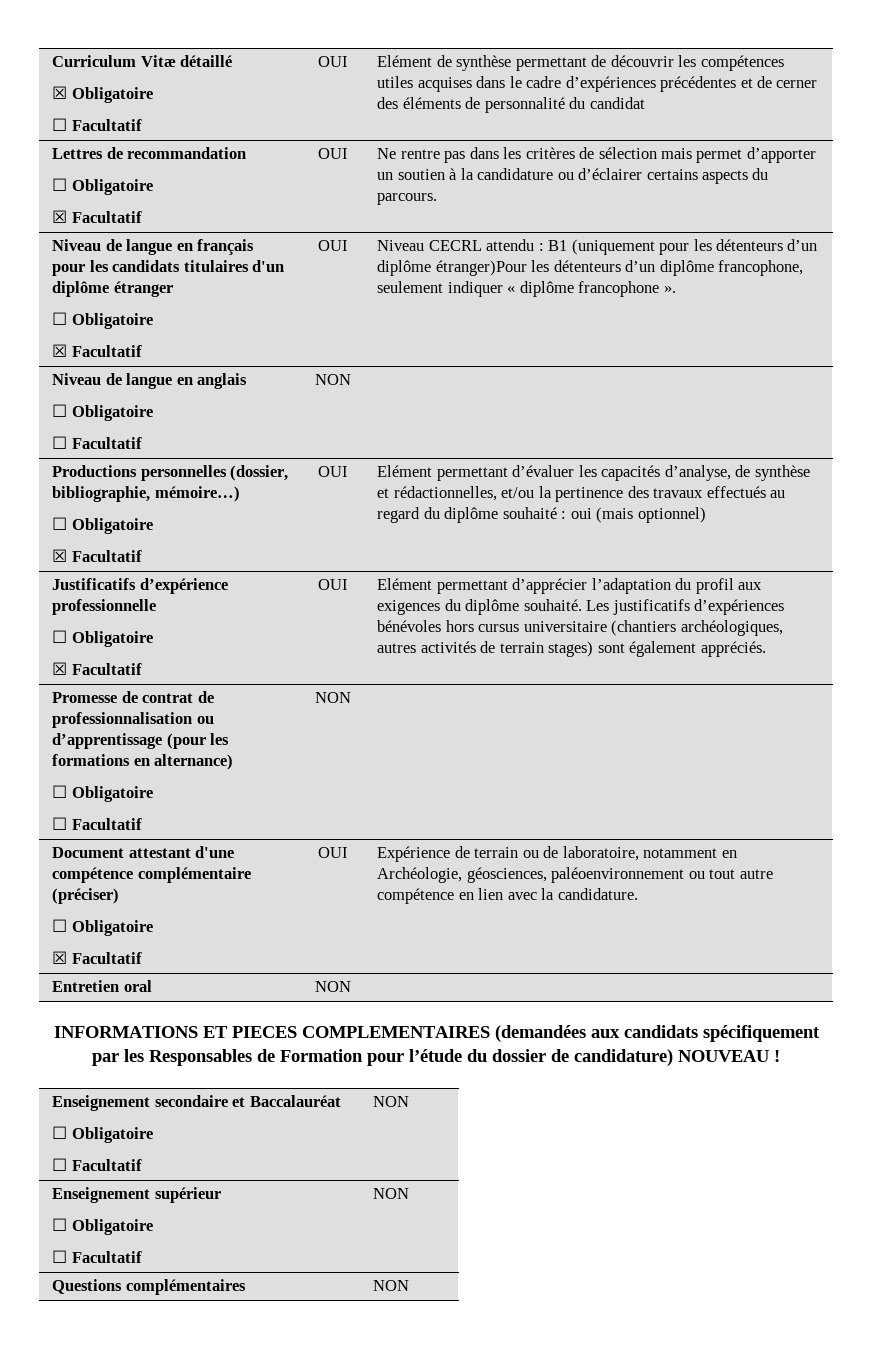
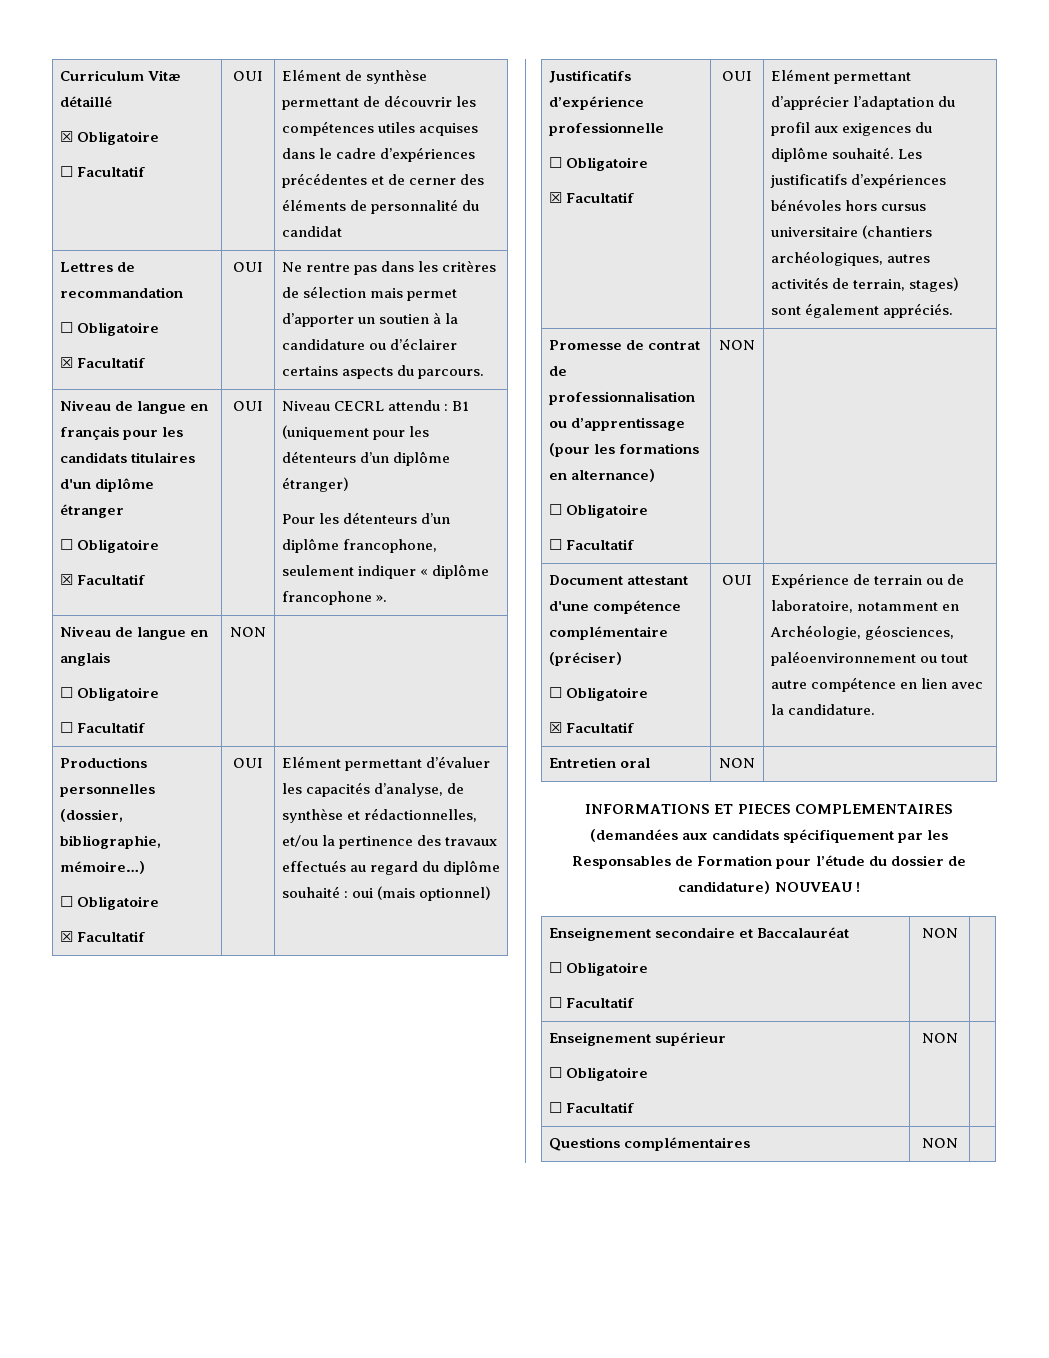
- Niveau CECRL attendu : B1 (uniquement pour les détenteurs d’un diplôme étranger)Pour les détenteurs d’un diplôme francophone, seulement indiquer « diplôme francophone ».
+ Niveau CECRL attendu : B1 (uniquement pour les détenteurs d’un diplôme étranger)
+ Pour les détenteurs d’un diplôme francophone, seulement indiquer « diplôme francophone ».
  Justificatifs d’expérience professionnelle
  ☐ Obligatoire
- ☒ Facultatif | OUI | Elément permettant d’apprécier l’adaptation du profil aux exigences du diplôme souhaité. Les justificatifs d’expériences bénévoles hors cursus universitaire (chantiers archéologiques, autres activités de terrain stages) sont également appréciés.
+ ☒ Facultatif | OUI | Elément permettant d’apprécier l’adaptation du profil aux exigences du diplôme souhaité. Les justificatifs d’expériences bénévoles hors cursus universitaire (chantiers archéologiques, autres activités de terrain, stages) sont également appréciés.

